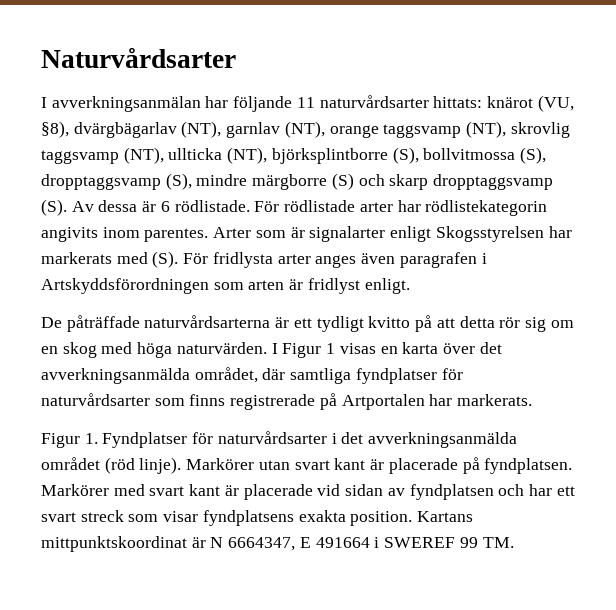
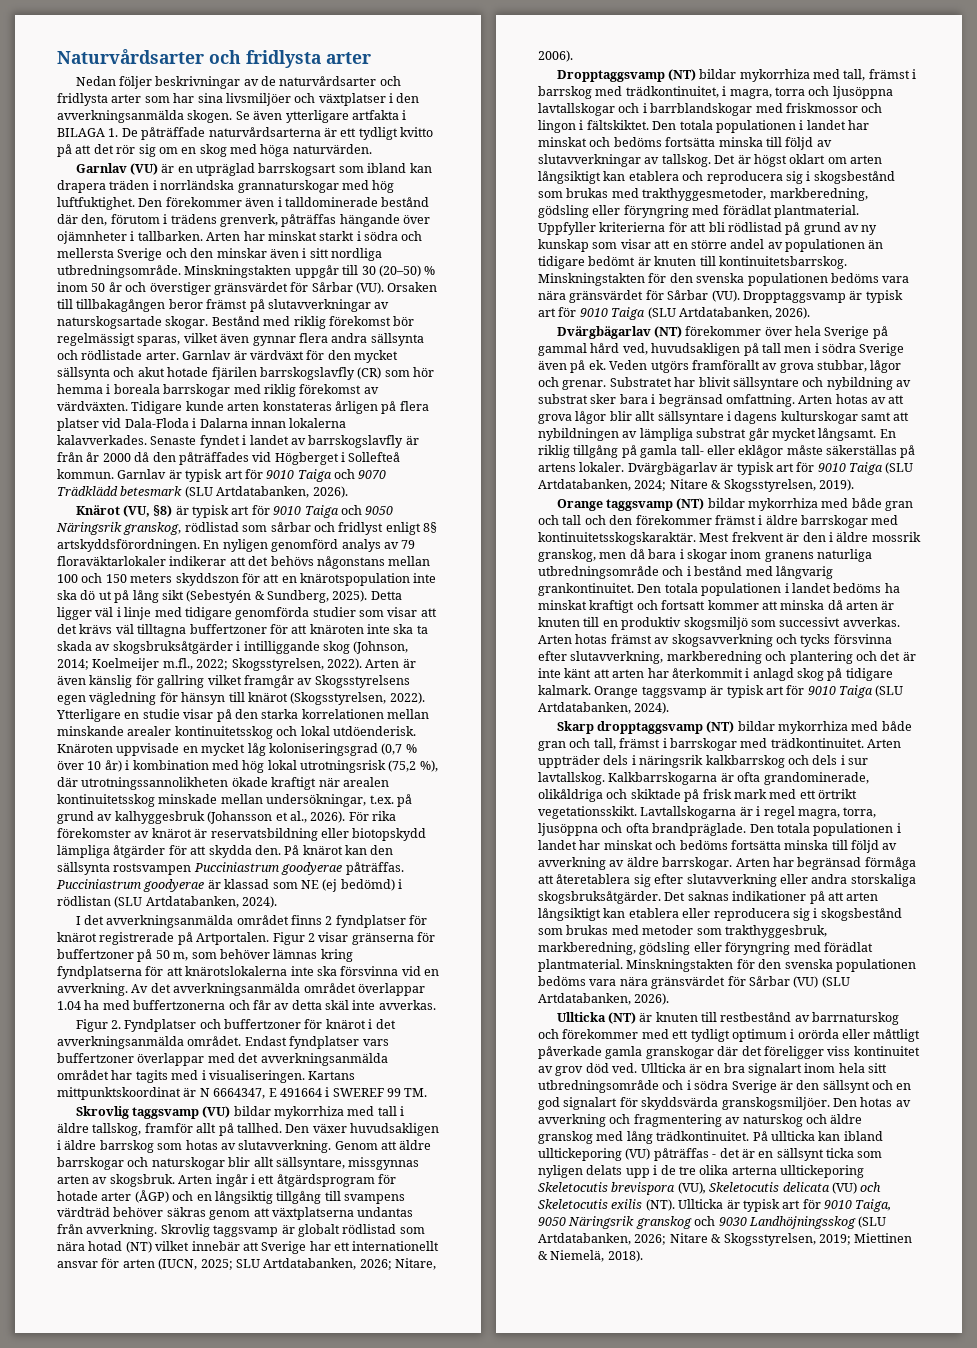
- Naturvårdsarter
- I avverkningsanmälan har följande 11 naturvårdsarter hittats: knärot (VU, §8), dvärgbägarlav (NT), garnlav (NT), orange taggsvamp (NT), skrovlig taggsvamp (NT), ullticka (NT), björksplintborre (S), bollvitmossa (S), dropptaggsvamp (S), mindre märgborre (S) och skarp dropptaggsvamp (S). Av dessa är 6 rödlistade. För rödlistade arter har rödlistekategorin angivits inom parentes. Arter som är signalarter enligt Skogsstyrelsen har markerats med (S). För fridlysta arter anges även paragrafen i Artskyddsförordningen som arten är fridlyst enligt.
- De påträffade naturvårdsarterna är ett tydligt kvitto på att detta rör sig om en skog med höga naturvärden. I Figur 1 visas en karta över det avverkningsanmälda området, där samtliga fyndplatser för naturvårdsarter som finns registrerade på Artportalen har markerats.
- Figur 1. Fyndplatser för naturvårdsarter i det avverkningsanmälda området (röd linje). Markörer utan svart kant är placerade på fyndplatsen. Markörer med svart kant är placerade vid sidan av fyndplatsen och har ett svart streck som visar fyndplatsens exakta position.
+ Naturvårdsarter och fridlysta arter
+ Nedan följer beskrivningar av de naturvårdsarter och fridlysta arter som har sina livsmiljöer och växtplatser i den avverkningsanmälda skogen. Se även ytterligare artfakta i BILAGA 1. De påträffade naturvårdsarterna är ett tydligt kvitto på att det rör sig om en skog med höga naturvärden.
+ Garnlav (VU) är en utpräglad barrskogsart som ibland kan drapera träden i norrländska grannaturskogar med hög luftfuktighet. Den förekommer även i talldominerade bestånd där den, förutom i trädens grenverk, påträffas hängande över ojämnheter i tallbarken. Arten har minskat starkt i södra och mellersta Sverige och den minskar även i sitt nordliga utbredningsområde. Minskningstakten uppgår till 30 (20–50) % inom 50 år och överstiger gränsvärdet för Sårbar (VU). Orsaken till tillbakagången beror främst på slutavverkningar av naturskogsartade skogar. Bestånd med riklig förekomst bör regelmässigt sparas, vilket även gynnar flera andra sällsynta och rödlistade arter. Garnlav är värdväxt för den mycket sällsynta och akut hotade fjärilen barrskogslavfly (CR) som hör hemma i boreala barrskogar med riklig förekomst av värdväxten. Tidigare kunde arten konstateras årligen på flera platser vid Dala-Floda i Dalarna innan lokalerna kalavverkades. Senaste fyndet i landet av barrskogslavfly är från år 2000 då den påträffades vid Högberget i Sollefteå kommun. Garnlav är typisk art för 9010 Taiga och 9070 Trädklädd betesmark (SLU Artdatabanken, 2026).
+ Knärot (VU, §8) är typisk art för 9010 Taiga och 9050 Näringsrik granskog, rödlistad som sårbar och fridlyst enligt 8§ artskyddsförordningen. En nyligen genomförd analys av 79 floraväktarlokaler indikerar att det behövs någonstans mellan 100 och 150 meters skyddszon för att en knärotspopulation inte ska dö ut på lång sikt (Sebestyén & Sundberg, 2025). Detta ligger väl i linje med tidigare genomförda studier som visar att det krävs väl tilltagna buffertzoner för att knäroten inte ska ta skada av skogsbruksåtgärder i intilliggande skog (Johnson, 2014; Koelmeijer m.fl., 2022; Skogsstyrelsen, 2022). Arten är även känslig för gallring vilket framgår av Skogsstyrelsens egen vägledning för hänsyn till knärot (Skogsstyrelsen, 2022). Ytterligare en studie visar på den starka korrelationen mellan minskande arealer kontinuitetsskog och lokal utdöenderisk. Knäroten uppvisade en mycket låg koloniseringsgrad (0,7 % över 10 år) i kombination med hög lokal utrotningsrisk (75,2 %), där utrotningssannolikheten ökade kraftigt när arealen kontinuitetsskog minskade mellan undersökningar, t.ex. på grund av kalhyggesbruk (Johansson et al., 2026). För rika förekomster av knärot är reservatsbildning eller biotopskydd lämpliga åtgärder för att skydda den. På knärot kan den sällsynta rostsvampen Pucciniastrum goodyerae påträffas. Pucciniastrum goodyerae är klassad som NE (ej bedömd) i rödlistan (SLU Artdatabanken, 2024).
+ I det avverkningsanmälda området finns 2 fyndplatser för knärot registrerade på Artportalen. Figur 2 visar gränserna för buffertzoner på 50 m, som behöver lämnas kring fyndplatserna för att knärotslokalerna inte ska försvinna vid en avverkning. Av det avverkningsanmälda området överlappar 1.04 ha med buffertzonerna och får av detta skäl inte avverkas.
+ Figur 2. Fyndplatser och buffertzoner för knärot i det avverkningsanmälda området. Endast fyndplatser vars buffertzoner överlappar med det avverkningsanmälda området har tagits med i visualiseringen.
+ Skrovlig taggsvamp (VU) bildar mykorrhiza med tall i äldre tallskog, framför allt på tallhed. Den växer huvudsakligen i äldre barrskog som hotas av slutavverkning. Genom att äldre barrskogar och naturskogar blir allt sällsyntare, missgynnas arten av skogsbruk. Arten ingår i ett åtgärdsprogram för hotade arter (ÅGP) och en långsiktig tillgång till svampens värdträd behöver säkras genom att växtplatserna undantas från avverkning. Skrovlig taggsvamp är globalt rödlistad som nära hotad (NT) vilket innebär att Sverige har ett internationellt ansvar för arten (IUCN, 2025; SLU Artdatabanken, 2026; Nitare, 2006).
+ Dropptaggsvamp (NT) bildar mykorrhiza med tall, främst i barrskog med trädkontinuitet, i magra, torra och ljusöppna lavtallskogar och i barrblandskogar med friskmossor och lingon i fältskiktet. Den totala populationen i landet har minskat och bedöms fortsätta minska till följd av slutavverkningar av tallskog. Det är högst oklart om arten långsiktigt kan etablera och reproducera sig i skogsbestånd som brukas med trakthyggesmetoder, markberedning, gödsling eller föryngring med förädlat plantmaterial. Uppfyller kriterierna för att bli rödlistad på grund av ny kunskap som visar att en större andel av populationen än tidigare bedömt är knuten till kontinuitetsbarrskog. Minskningstakten för den svenska populationen bedöms vara nära gränsvärdet för Sårbar (VU). Dropptaggsvamp är typisk art för 9010 Taiga (SLU Artdatabanken, 2026).
+ Dvärgbägarlav (NT) förekommer över hela Sverige på gammal hård ved, huvudsakligen på tall men i södra Sverige även på ek. Veden utgörs framförallt av grova stubbar, lågor och grenar. Substratet har blivit sällsyntare och nybildning av substrat sker bara i begränsad omfattning. Arten hotas av att grova lågor blir allt sällsyntare i dagens kulturskogar samt att nybildningen av lämpliga substrat går mycket långsamt. En riklig tillgång på gamla tall- eller eklågor måste säkerställas på artens lokaler. Dvärgbägarlav är typisk art för 9010 Taiga (SLU Artdatabanken, 2024; Nitare & Skogsstyrelsen, 2019).
+ Orange taggsvamp (NT) bildar mykorrhiza med både gran och tall och den förekommer främst i äldre barrskogar med kontinuitetsskogskaraktär. Mest frekvent är den i äldre mossrik granskog, men då bara i skogar inom granens naturliga utbredningsområde och i bestånd med långvarig grankontinuitet. Den totala populationen i landet bedöms ha minskat kraftigt och fortsatt kommer att minska då arten är knuten till en produktiv skogsmiljö som successivt avverkas. Arten hotas främst av skogsavverkning och tycks försvinna efter slutavverkning, markberedning och plantering och det är inte känt att arten har återkommit i anlagd skog på tidigare kalmark. Orange taggsvamp är typisk art för 9010 Taiga (SLU Artdatabanken, 2024).
+ Skarp dropptaggsvamp (NT) bildar mykorrhiza med både gran och tall, främst i barrskogar med trädkontinuitet. Arten uppträder dels i näringsrik kalkbarrskog och dels i sur lavtallskog. Kalkbarrskogarna är ofta grandominerade, olikåldriga och skiktade på frisk mark med ett örtrikt vegetationsskikt. Lavtallskogarna är i regel magra, torra, ljusöppna och ofta brandpräglade. Den totala populationen i landet har minskat och bedöms fortsätta minska till följd av avverkning av äldre barrskogar. Arten har begränsad förmåga att återetablera sig efter slutavverkning eller andra storskaliga skogsbruksåtgärder. Det saknas indikationer på att arten långsiktigt kan etablera eller reproducera sig i skogsbestånd som brukas med metoder som trakthyggesbruk, markberedning, gödsling eller föryngring med förädlat plantmaterial. Minskningstakten för den svenska populationen bedöms vara nära gränsvärdet för Sårbar (VU) (SLU Artdatabanken, 2026).
+ Ullticka (NT) är knuten till restbestånd av barrnaturskog och förekommer med ett tydligt optimum i orörda eller måttligt påverkade gamla granskogar där det föreligger viss kontinuitet av grov död ved. Ullticka är en bra signalart inom hela sitt utbredningsområde och i södra Sverige är den sällsynt och en god signalart för skyddsvärda granskogsmiljöer. Den hotas av avverkning och fragmentering av naturskog och äldre granskog med lång trädkontinuitet. På ullticka kan ibland ulltickeporing (VU) påträffas - det är en sällsynt ticka som nyligen delats upp i de tre olika arterna ulltickeporing Skeletocutis brevispora (VU), Skeletocutis delicata (VU) och Skeletocutis exilis (NT). Ullticka är typisk art för 9010 Taiga, 9050 Näringsrik granskog och 9030 Landhöjningsskog (SLU Artdatabanken, 2026; Nitare & Skogsstyrelsen, 2019; Miettinen & Niemelä, 2018).

